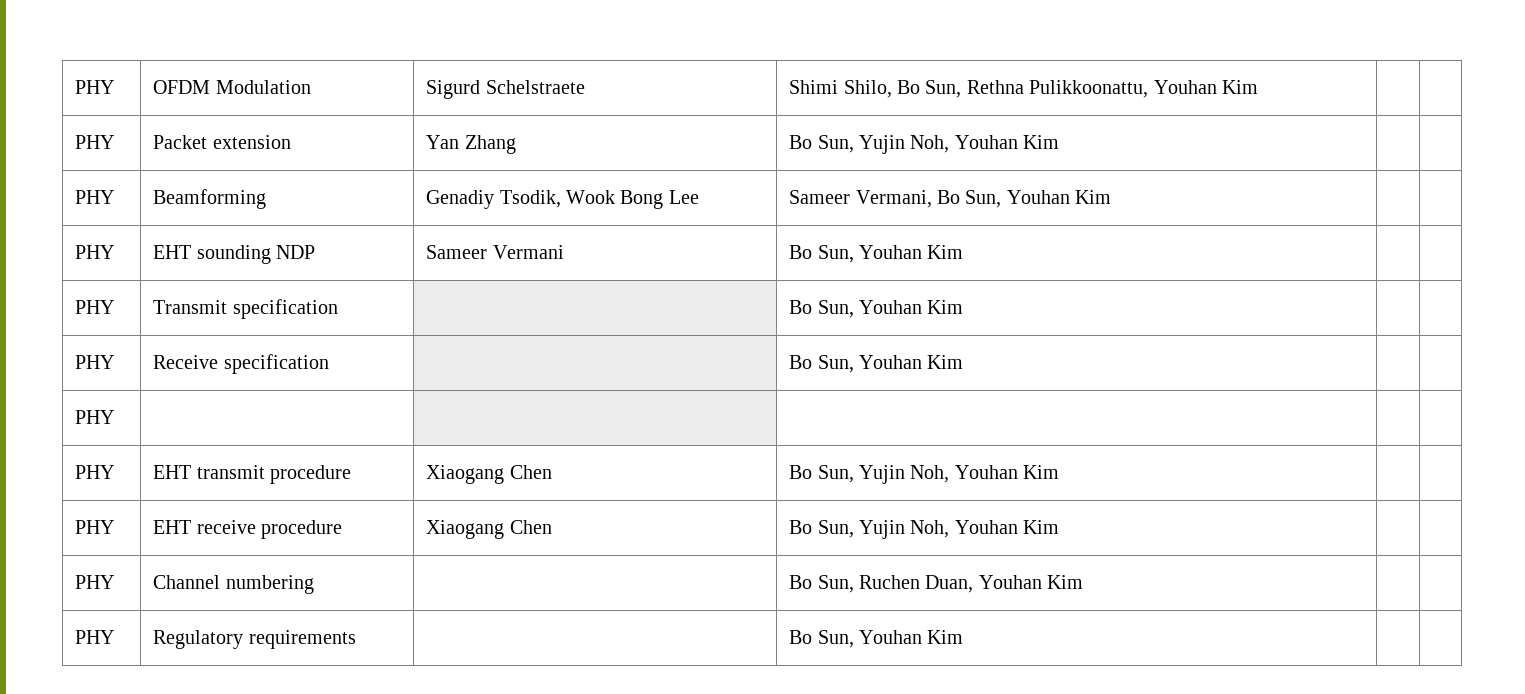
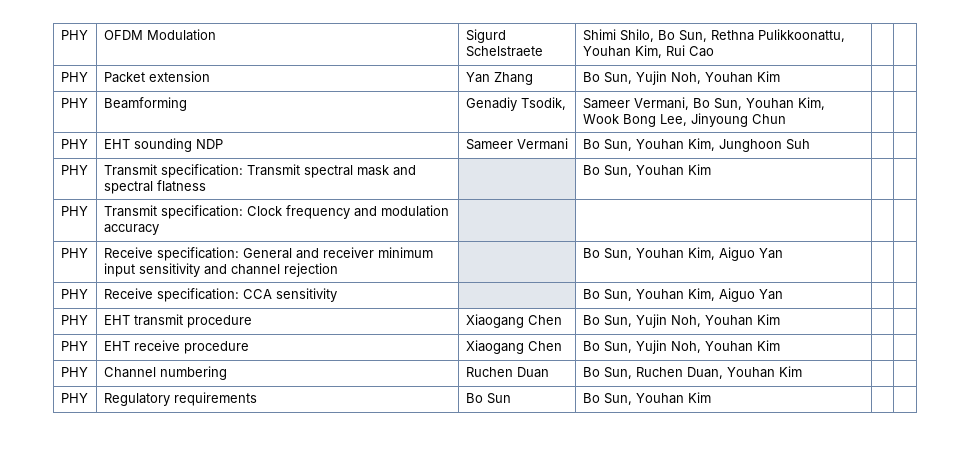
- PHY | OFDM Modulation | Sigurd Schelstraete | Shimi Shilo, Bo Sun, Rethna Pulikkoonattu, Youhan Kim | |
+ PHY | OFDM Modulation | Sigurd Schelstraete | Shimi Shilo, Bo Sun, Rethna Pulikkoonattu, Youhan Kim, Rui Cao | |
- PHY | Beamforming | Genadiy Tsodik, Wook Bong Lee | Sameer Vermani, Bo Sun, Youhan Kim | |
+ PHY | Beamforming | Genadiy Tsodik, | Sameer Vermani, Bo Sun, Youhan Kim, Wook Bong Lee, Jinyoung Chun | |
- PHY | EHT sounding NDP | Sameer Vermani | Bo Sun, Youhan Kim | |
- PHY | Transmit specification | | Bo Sun, Youhan Kim | |
- PHY | Receive specification | | Bo Sun, Youhan Kim | |
- PHY | | | | |
+ PHY | EHT sounding NDP | Sameer Vermani | Bo Sun, Youhan Kim, Junghoon Suh | |
+ PHY | Transmit specification: Transmit spectral mask and spectral flatness | | Bo Sun, Youhan Kim | |
+ PHY | Transmit specification: Clock frequency and modulation accuracy | | | |
+ PHY | Receive specification: General and receiver minimum input sensitivity and channel rejection | | Bo Sun, Youhan Kim, Aiguo Yan | |
+ PHY | Receive specification: CCA sensitivity | | Bo Sun, Youhan Kim, Aiguo Yan | |
- PHY | Channel numbering | | Bo Sun, Ruchen Duan, Youhan Kim | |
+ PHY | Channel numbering | Ruchen Duan | Bo Sun, Ruchen Duan, Youhan Kim | |
- PHY | Regulatory requirements | | Bo Sun, Youhan Kim | |
+ PHY | Regulatory requirements | Bo Sun | Bo Sun, Youhan Kim | |

